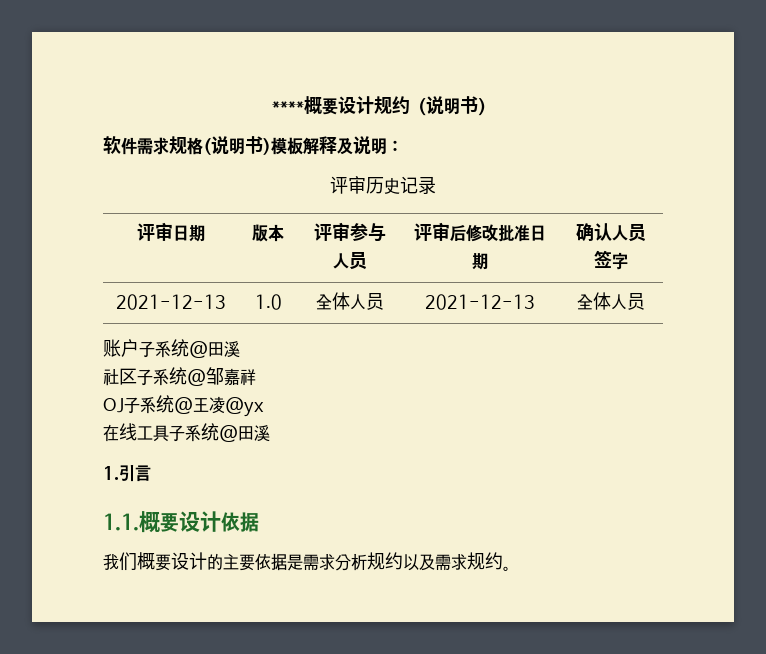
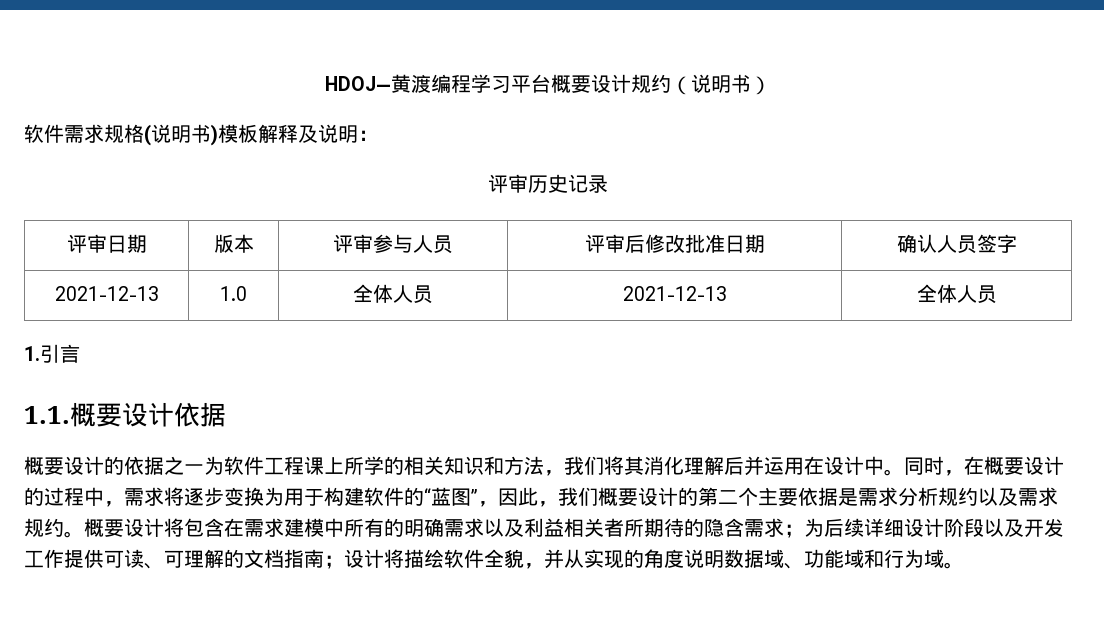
- ****概要设计规约（说明书）
+ HDOJ—黄渡编程学习平台概要设计规约（说明书）
- 账户子系统@田溪
- 社区子系统@邹嘉祥
- OJ子系统@王凌@yx
- 在线工具子系统@田溪
- 我们概要设计的主要依据是需求分析规约以及需求规约。
+ 概要设计的依据之一为软件工程课上所学的相关知识和方法，我们将其消化理解后并运用在设计中。同时，在概要设计的过程中，需求将逐步变换为用于构建软件的“蓝图”，因此，我们概要设计的第二个主要依据是需求分析规约以及需求规约。
+ 概要设计将包含在需求建模中所有的明确需求以及利益相关者所期待的隐含需求；为后续详细设计阶段以及开发工作提供可读、可理解的文档指南；设计将描绘软件全貌，并从实现的角度说明数据域、功能域和行为域。

